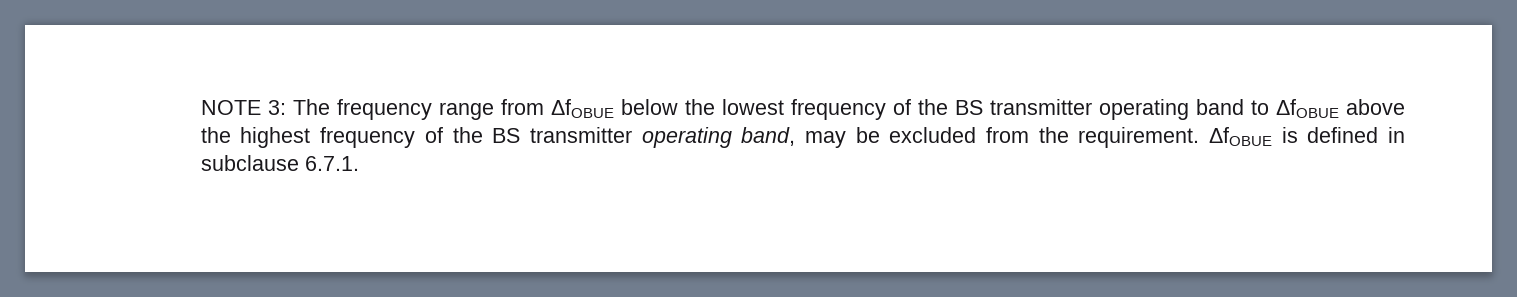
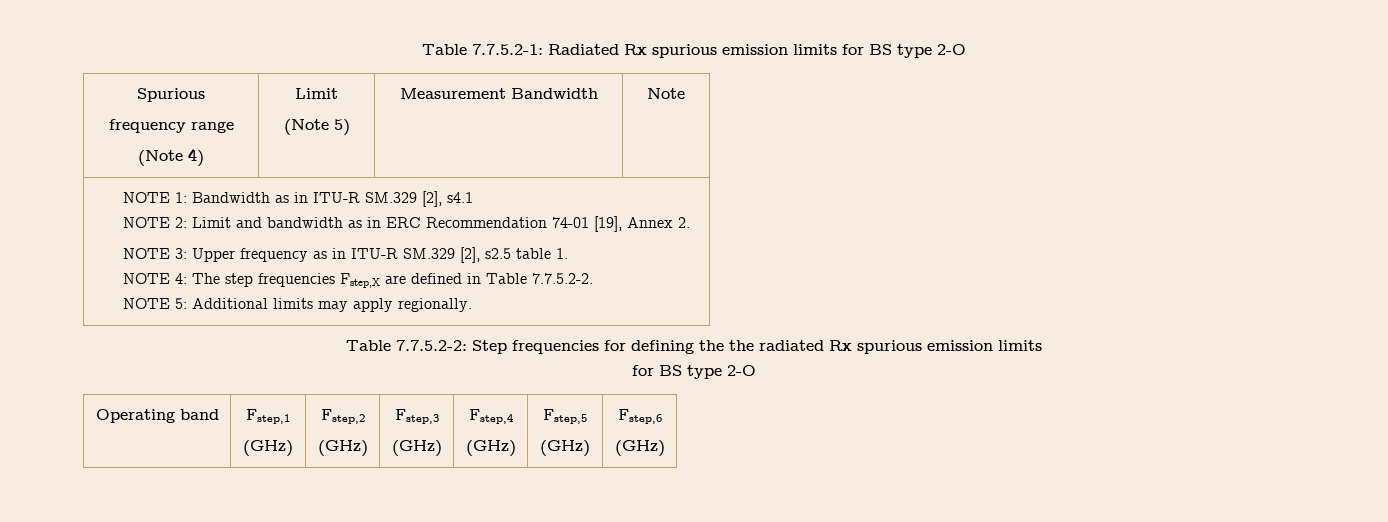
- NOTE 3: The frequency range from ΔfOBUE below the lowest frequency of the BS transmitter operating band to ΔfOBUE above the highest frequency of the BS transmitter operating band, may be excluded from the requirement. ΔfOBUE is defined in subclause 6.7.1.
+ Table 7.7.5.2-1: Radiated Rx spurious emission limits for BS type 2-O
+ Spurious
+ frequency range
+ (Note 4) | Limit
+ (Note 5) | Measurement Bandwidth | Note
+ NOTE 1: Bandwidth as in ITU-R SM.329 [2], s4.1
+ NOTE 2: Limit and bandwidth as in ERC Recommendation 74-01 [19], Annex 2.
+ NOTE 3: Upper frequency as in ITU-R SM.329 [2], s2.5 table 1.
+ NOTE 4: The step frequencies Fstep,X are defined in Table 7.7.5.2-2.
+ NOTE 5: Additional limits may apply regionally.
+ Table 7.7.5.2-2: Step frequencies for defining the the radiated Rx spurious emission limits
+ for BS type 2-O
+ Operating band | Fstep,1
+ (GHz) | Fstep,2
+ (GHz) | Fstep,3
+ (GHz) | Fstep,4
+ (GHz) | Fstep,5
+ (GHz) | Fstep,6
+ (GHz)

